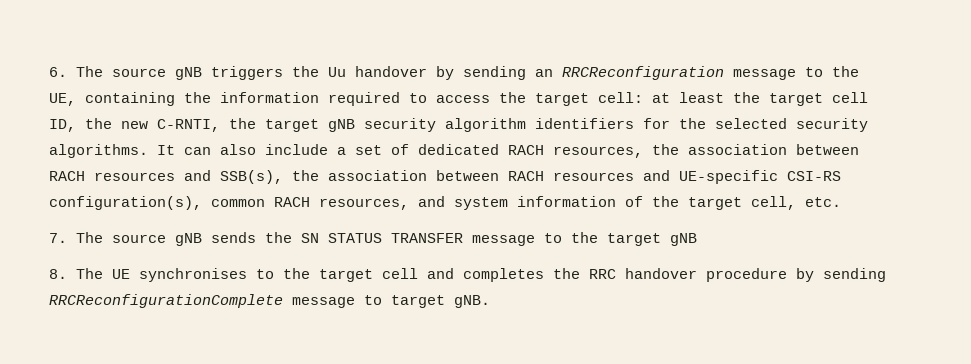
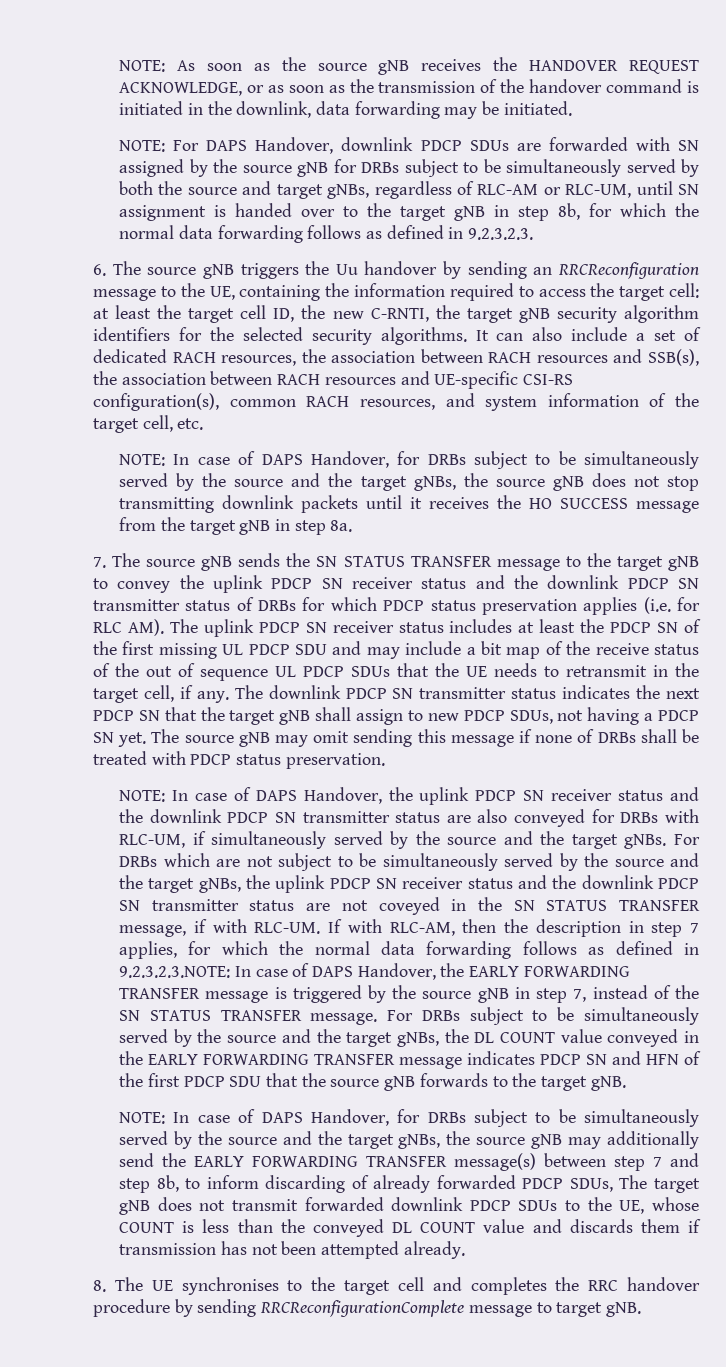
+ NOTE: As soon as the source gNB receives the HANDOVER REQUEST ACKNOWLEDGE, or as soon as the transmission of the handover command is initiated in the downlink, data forwarding may be initiated.
+ NOTE: For DAPS Handover, downlink PDCP SDUs are forwarded with SN assigned by the source gNB for DRBs subject to be simultaneously served by both the source and target gNBs, regardless of RLC-AM or RLC-UM, until SN assignment is handed over to the target gNB in step 8b, for which the normal data forwarding follows as defined in 9.2.3.2.3.
+ NOTE: In case of DAPS Handover, for DRBs subject to be simultaneously served by the source and the target gNBs, the source gNB does not stop transmitting downlink packets until it receives the HO SUCCESS message from the target gNB in step 8a.
- 7. The source gNB sends the SN STATUS TRANSFER message to the target gNB
+ 7. The source gNB sends the SN STATUS TRANSFER message to the target gNB to convey the uplink PDCP SN receiver status and the downlink PDCP SN transmitter status of DRBs for which PDCP status preservation applies (i.e. for RLC AM). The uplink PDCP SN receiver status includes at least the PDCP SN of the first missing UL PDCP SDU and may include a bit map of the receive status of the out of sequence UL PDCP SDUs that the UE needs to retransmit in the target cell, if any. The downlink PDCP SN transmitter status indicates the next PDCP SN that the target gNB shall assign to new PDCP SDUs, not having a PDCP SN yet. The source gNB may omit sending this message if none of DRBs shall be treated with PDCP status preservation.
+ NOTE: In case of DAPS Handover, the uplink PDCP SN receiver status and the downlink PDCP SN transmitter status are also conveyed for DRBs with RLC-UM, if simultaneously served by the source and the target gNBs. For DRBs which are not subject to be simultaneously served by the source and the target gNBs, the uplink PDCP SN receiver status and the downlink PDCP SN transmitter status are not coveyed in the SN STATUS TRANSFER message, if with RLC-UM. If with RLC-AM, then the description in step 7 applies, for which the normal data forwarding follows as defined in 9.2.3.2.3.NOTE: In case of DAPS Handover, the EARLY FORWARDING TRANSFER message is triggered by the source gNB in step 7, instead of the SN STATUS TRANSFER message. For DRBs subject to be simultaneously served by the source and the target gNBs, the DL COUNT value conveyed in the EARLY FORWARDING TRANSFER message indicates PDCP SN and HFN of the first PDCP SDU that the source gNB forwards to the target gNB.
+ NOTE: In case of DAPS Handover, for DRBs subject to be simultaneously served by the source and the target gNBs, the source gNB may additionally send the EARLY FORWARDING TRANSFER message(s) between step 7 and step 8b, to inform discarding of already forwarded PDCP SDUs, The target gNB does not transmit forwarded downlink PDCP SDUs to the UE, whose COUNT is less than the conveyed DL COUNT value and discards them if transmission has not been attempted already.

